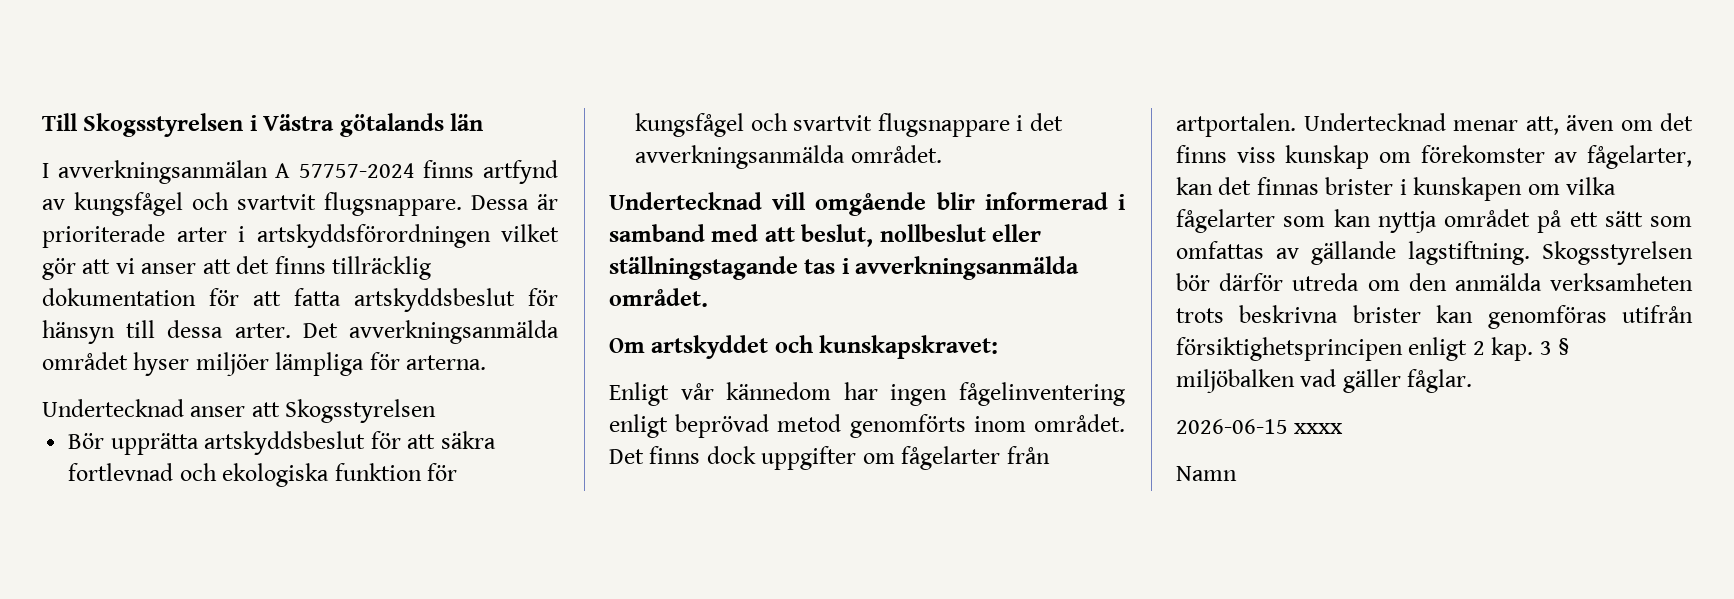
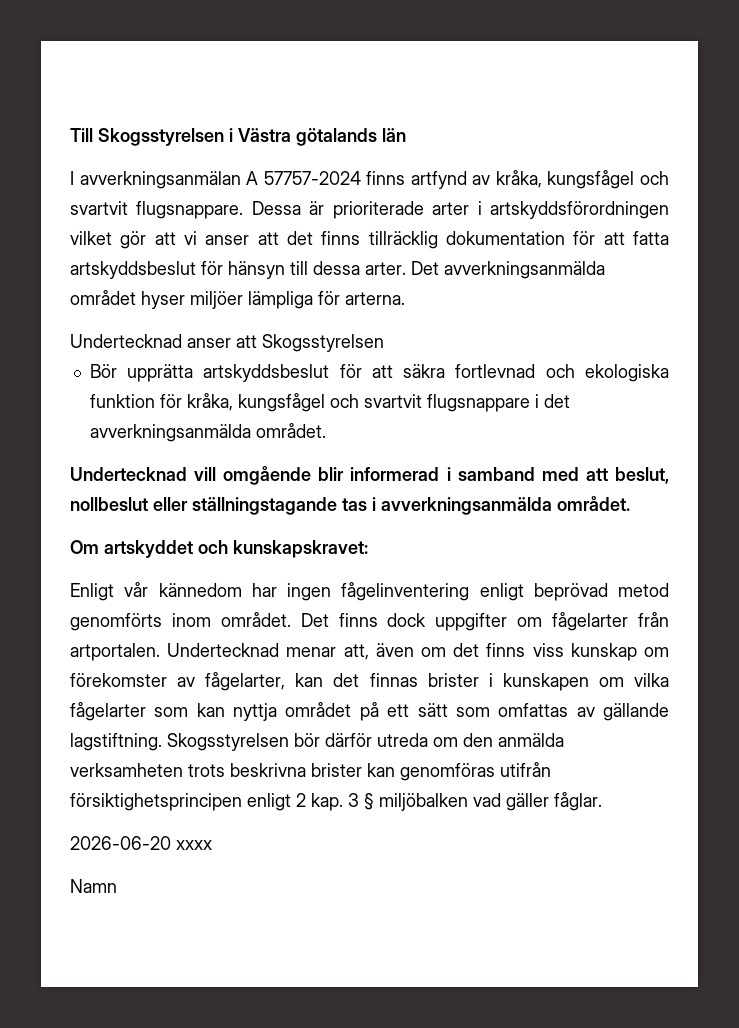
- I avverkningsanmälan A 57757-2024 finns artfynd av kungsfågel och svartvit flugsnappare.
+ I avverkningsanmälan A 57757-2024 finns artfynd av kråka, kungsfågel och svartvit flugsnappare.
- Bör upprätta artskyddsbeslut för att säkra fortlevnad och ekologiska funktion för kungsfågel och svartvit flugsnappare i det avverkningsanmälda området.
+ Bör upprätta artskyddsbeslut för att säkra fortlevnad och ekologiska funktion för kråka, kungsfågel och svartvit flugsnappare i det avverkningsanmälda området.
- 2026-06-15 xxxx
+ 2026-06-20 xxxx

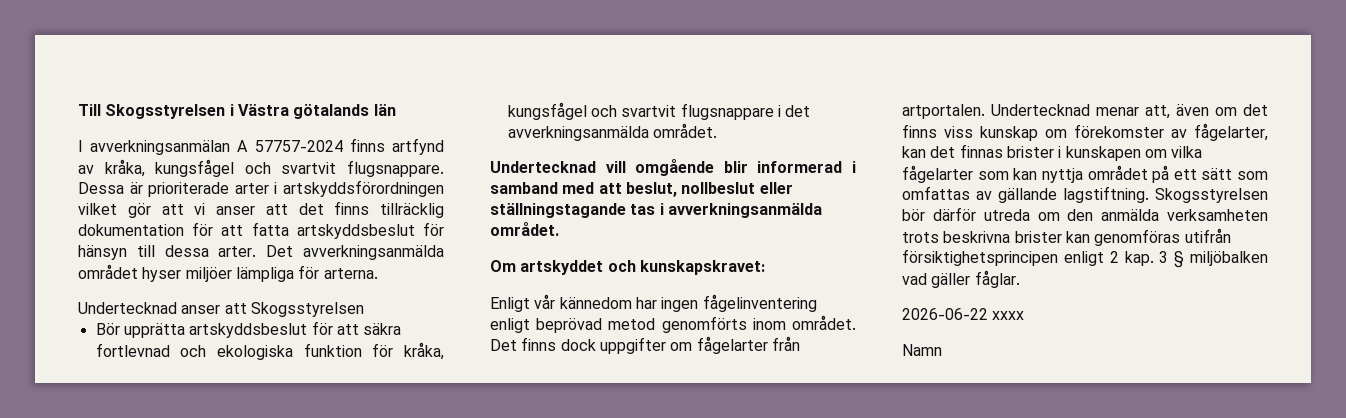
- 2026-06-20 xxxx
+ 2026-06-22 xxxx

